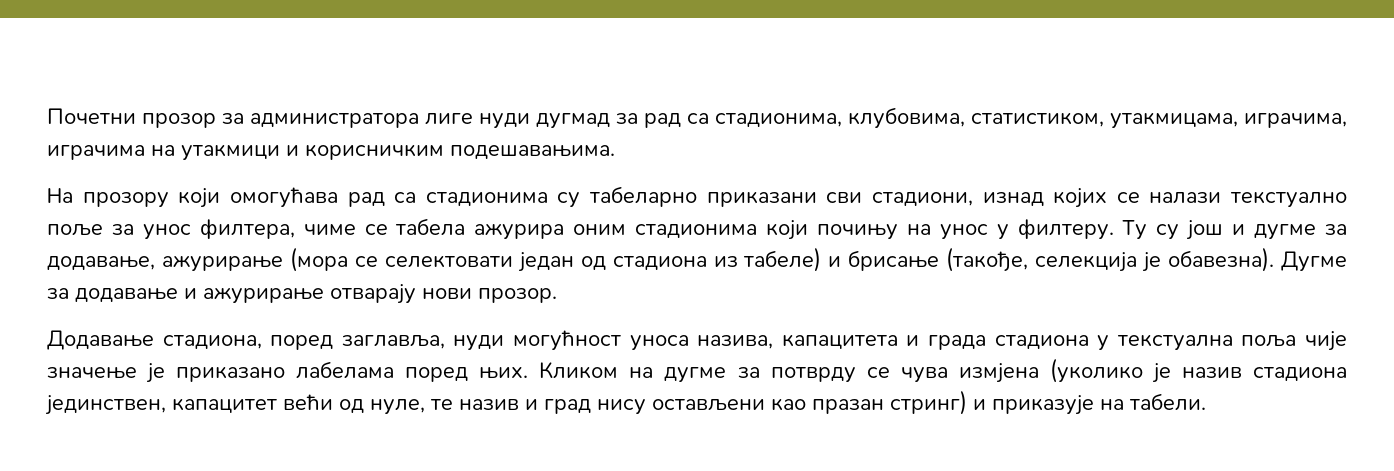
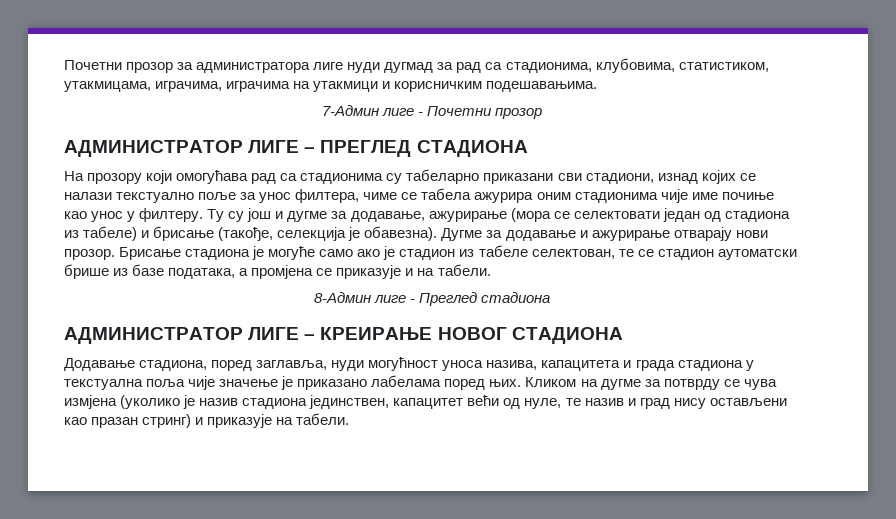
+ 7-Админ лиге - Почетни прозор
+ АДМИНИСТРАТОР ЛИГЕ – ПРЕГЛЕД СТАДИОНА
- На прозору који омогућава рад са стадионима су табеларно приказани сви стадиони, изнад којих се налази текстуално поље за унос филтера, чиме се табела ажурира оним стадионима који почињу на унос у филтеру.
+ На прозору који омогућава рад са стадионима су табеларно приказани сви стадиони, изнад којих се налази текстуално поље за унос филтера, чиме се табела ажурира оним стадионима чије име почиње као унос у филтеру.
+ Брисање стадиона је могуће само ако је стадион из табеле селектован, те се стадион аутоматски брише из базе података, а промјена се приказује и на табели.
+ 8-Админ лиге - Преглед стадиона
+ АДМИНИСТРАТОР ЛИГЕ – КРЕИРАЊЕ НОВОГ СТАДИОНА

